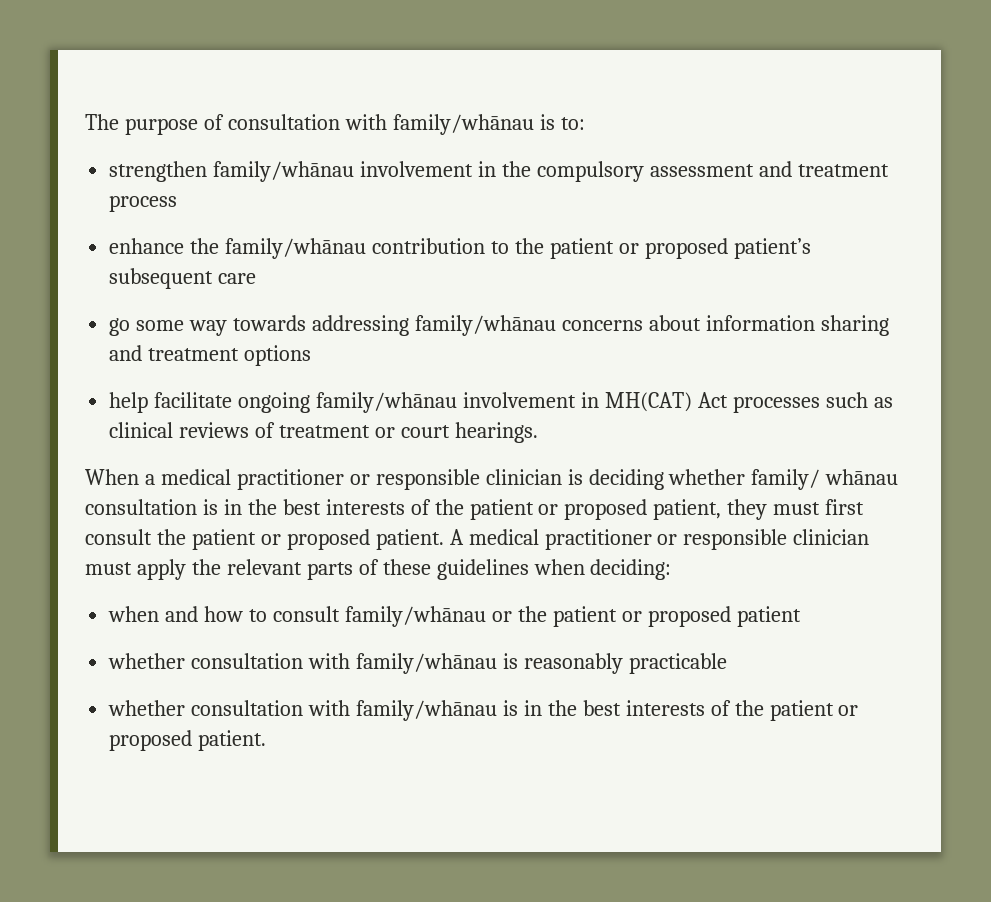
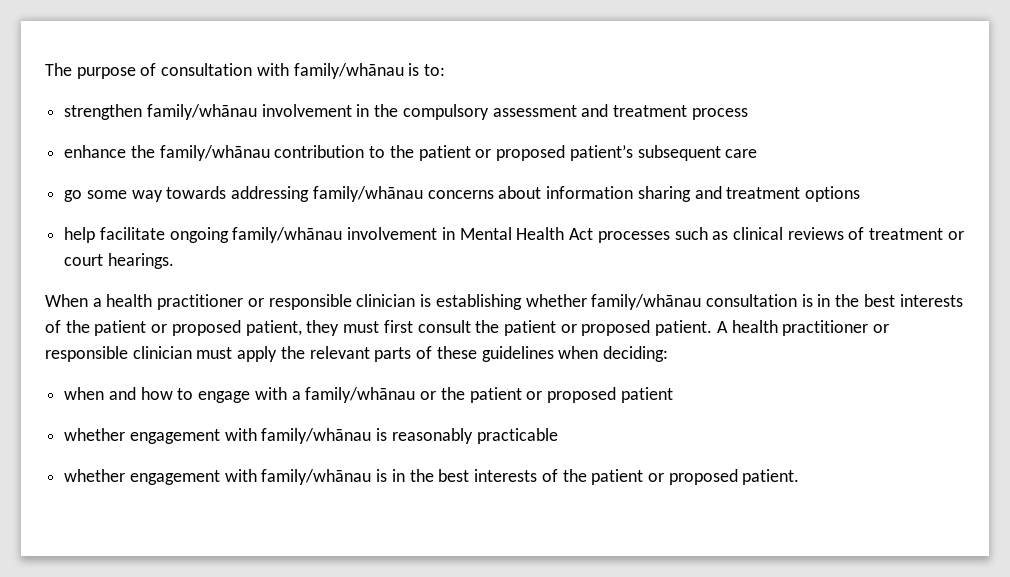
- help facilitate ongoing family/whānau involvement in MH(CAT) Act processes such as clinical reviews of treatment or court hearings.
+ help facilitate ongoing family/whānau involvement in Mental Health Act processes such as clinical reviews of treatment or court hearings.
- When a medical practitioner or responsible clinician is deciding whether family/ whānau consultation is in the best interests of the patient or proposed patient, they must first consult the patient or proposed patient.
+ When a health practitioner or responsible clinician is establishing whether family/whānau consultation is in the best interests of the patient or proposed patient, they must first consult the patient or proposed patient.
- A medical practitioner or responsible clinician must apply the relevant parts of these guidelines when deciding:
+ A health practitioner or responsible clinician must apply the relevant parts of these guidelines when deciding:
- when and how to consult family/whānau or the patient or proposed patient
+ when and how to engage with a family/whānau or the patient or proposed patient
- whether consultation with family/whānau is reasonably practicable
+ whether engagement with family/whānau is reasonably practicable
- whether consultation with family/whānau is in the best interests of the patient or proposed patient.
+ whether engagement with family/whānau is in the best interests of the patient or proposed patient.

